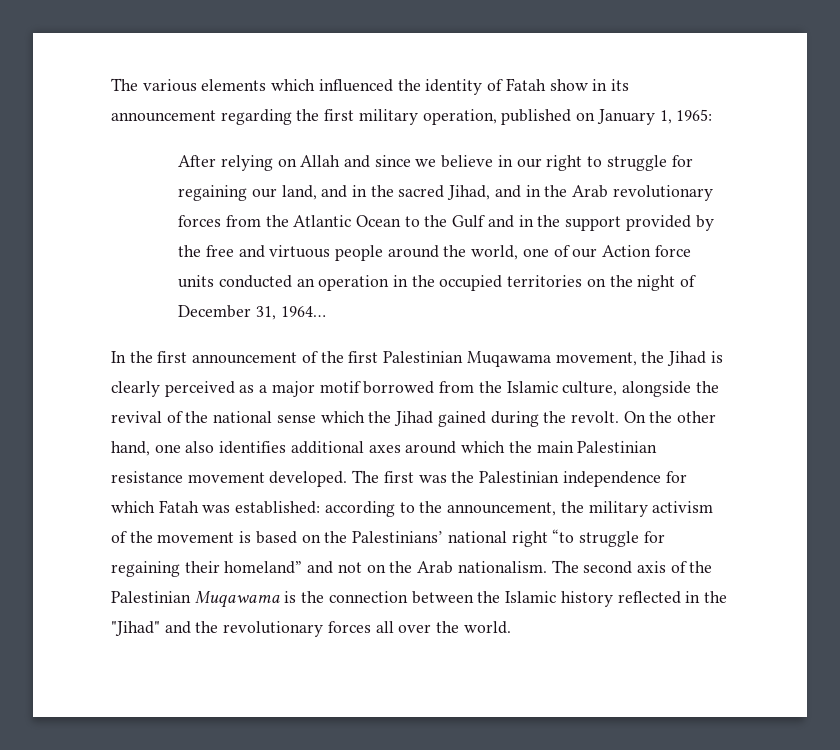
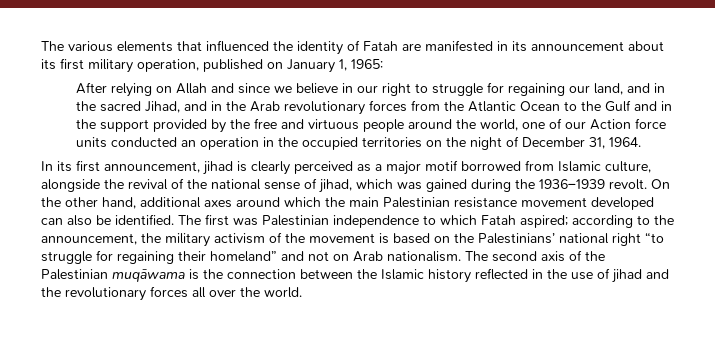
- The various elements which influenced the identity of Fatah show in its announcement regarding the first military operation, published on January 1, 1965:
+ The various elements that influenced the identity of Fatah are manifested in its announcement about its first military operation, published on January 1, 1965:
- After relying on Allah and since we believe in our right to struggle for regaining our land, and in the sacred Jihad, and in the Arab revolutionary forces from the Atlantic Ocean to the Gulf and in the support provided by the free and virtuous people around the world, one of our Action force units conducted an operation in the occupied territories on the night of December 31, 1964…
+ After relying on Allah and since we believe in our right to struggle for regaining our land, and in the sacred Jihad, and in the Arab revolutionary forces from the Atlantic Ocean to the Gulf and in the support provided by the free and virtuous people around the world, one of our Action force units conducted an operation in the occupied territories on the night of December 31, 1964.
- In the first announcement of the first Palestinian Muqawama movement, the Jihad is clearly perceived as a major motif borrowed from the Islamic culture, alongside the revival of the national sense which the Jihad gained during the revolt.
+ In its first announcement, jihad is clearly perceived as a major motif borrowed from Islamic culture, alongside the revival of the national sense of jihad, which was gained during the 1936–1939 revolt.
- On the other hand, one also identifies additional axes around which the main Palestinian resistance movement developed.
+ On the other hand, additional axes around which the main Palestinian resistance movement developed can also be identified.
- The first was the Palestinian independence for which Fatah was established: according to the announcement, the military activism of the movement is based on the Palestinians’ national right “to struggle for regaining their homeland” and not on the Arab nationalism.
+ The first was Palestinian independence to which Fatah aspired; according to the announcement, the military activism of the movement is based on the Palestinians’ national right “to struggle for regaining their homeland” and not on Arab nationalism.
- The second axis of the Palestinian Muqawama is the connection between the Islamic history reflected in the "Jihad" and the revolutionary forces all over the world.
+ The second axis of the Palestinian muqāwama is the connection between the Islamic history reflected in the use of jihad and the revolutionary forces all over the world.

